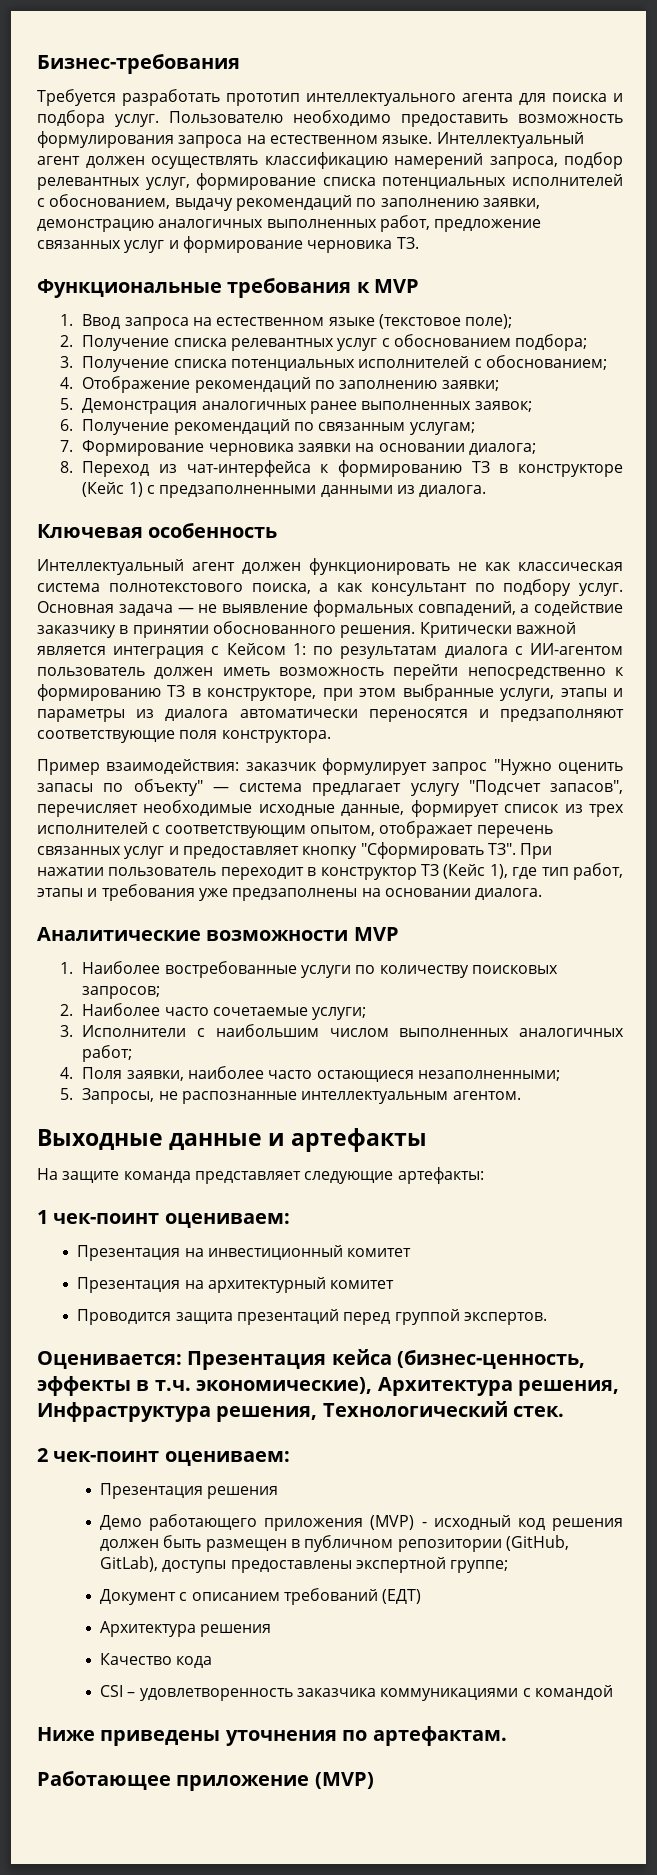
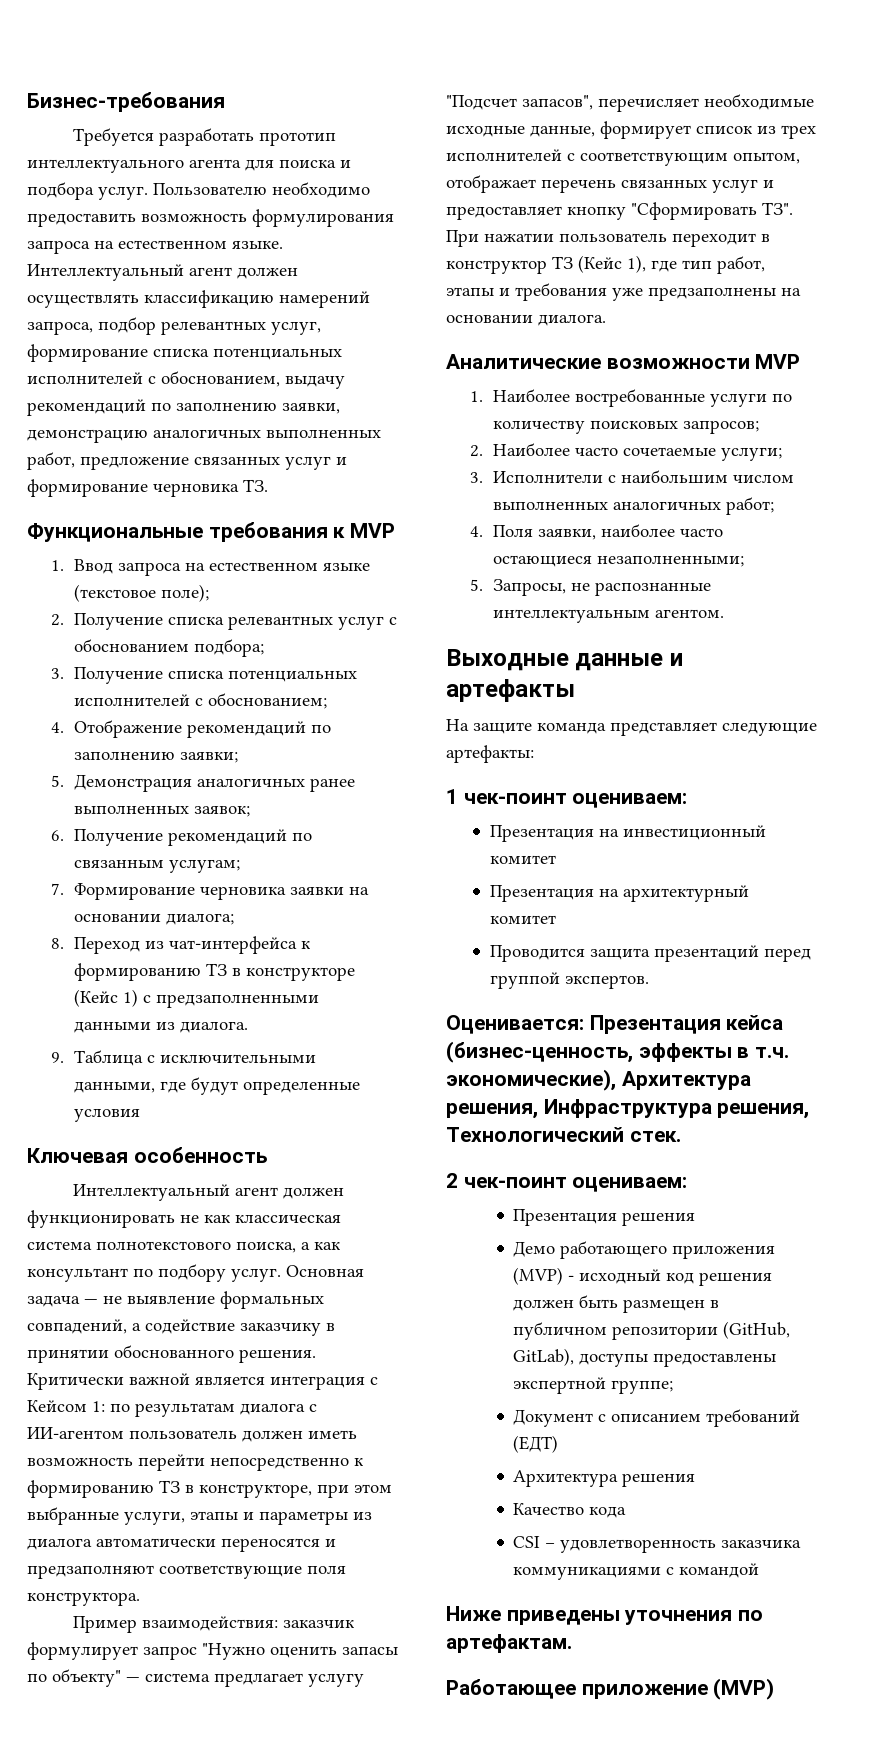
+ 9. Таблица с исключительными данными, где будут определенные условия

